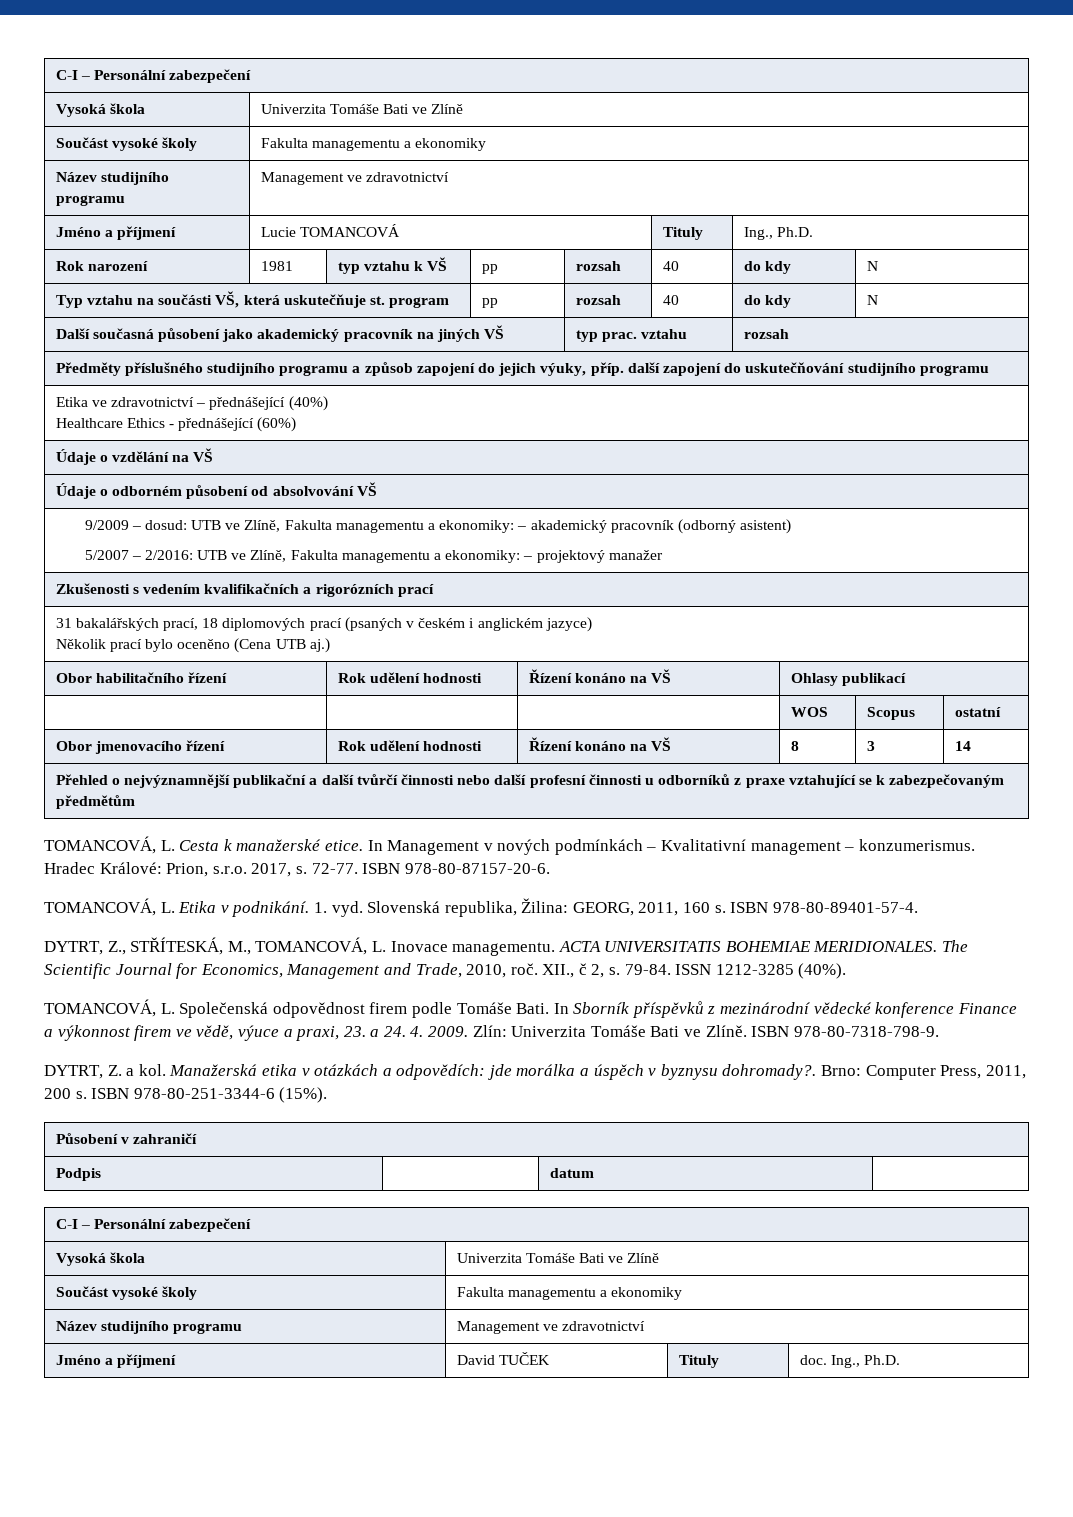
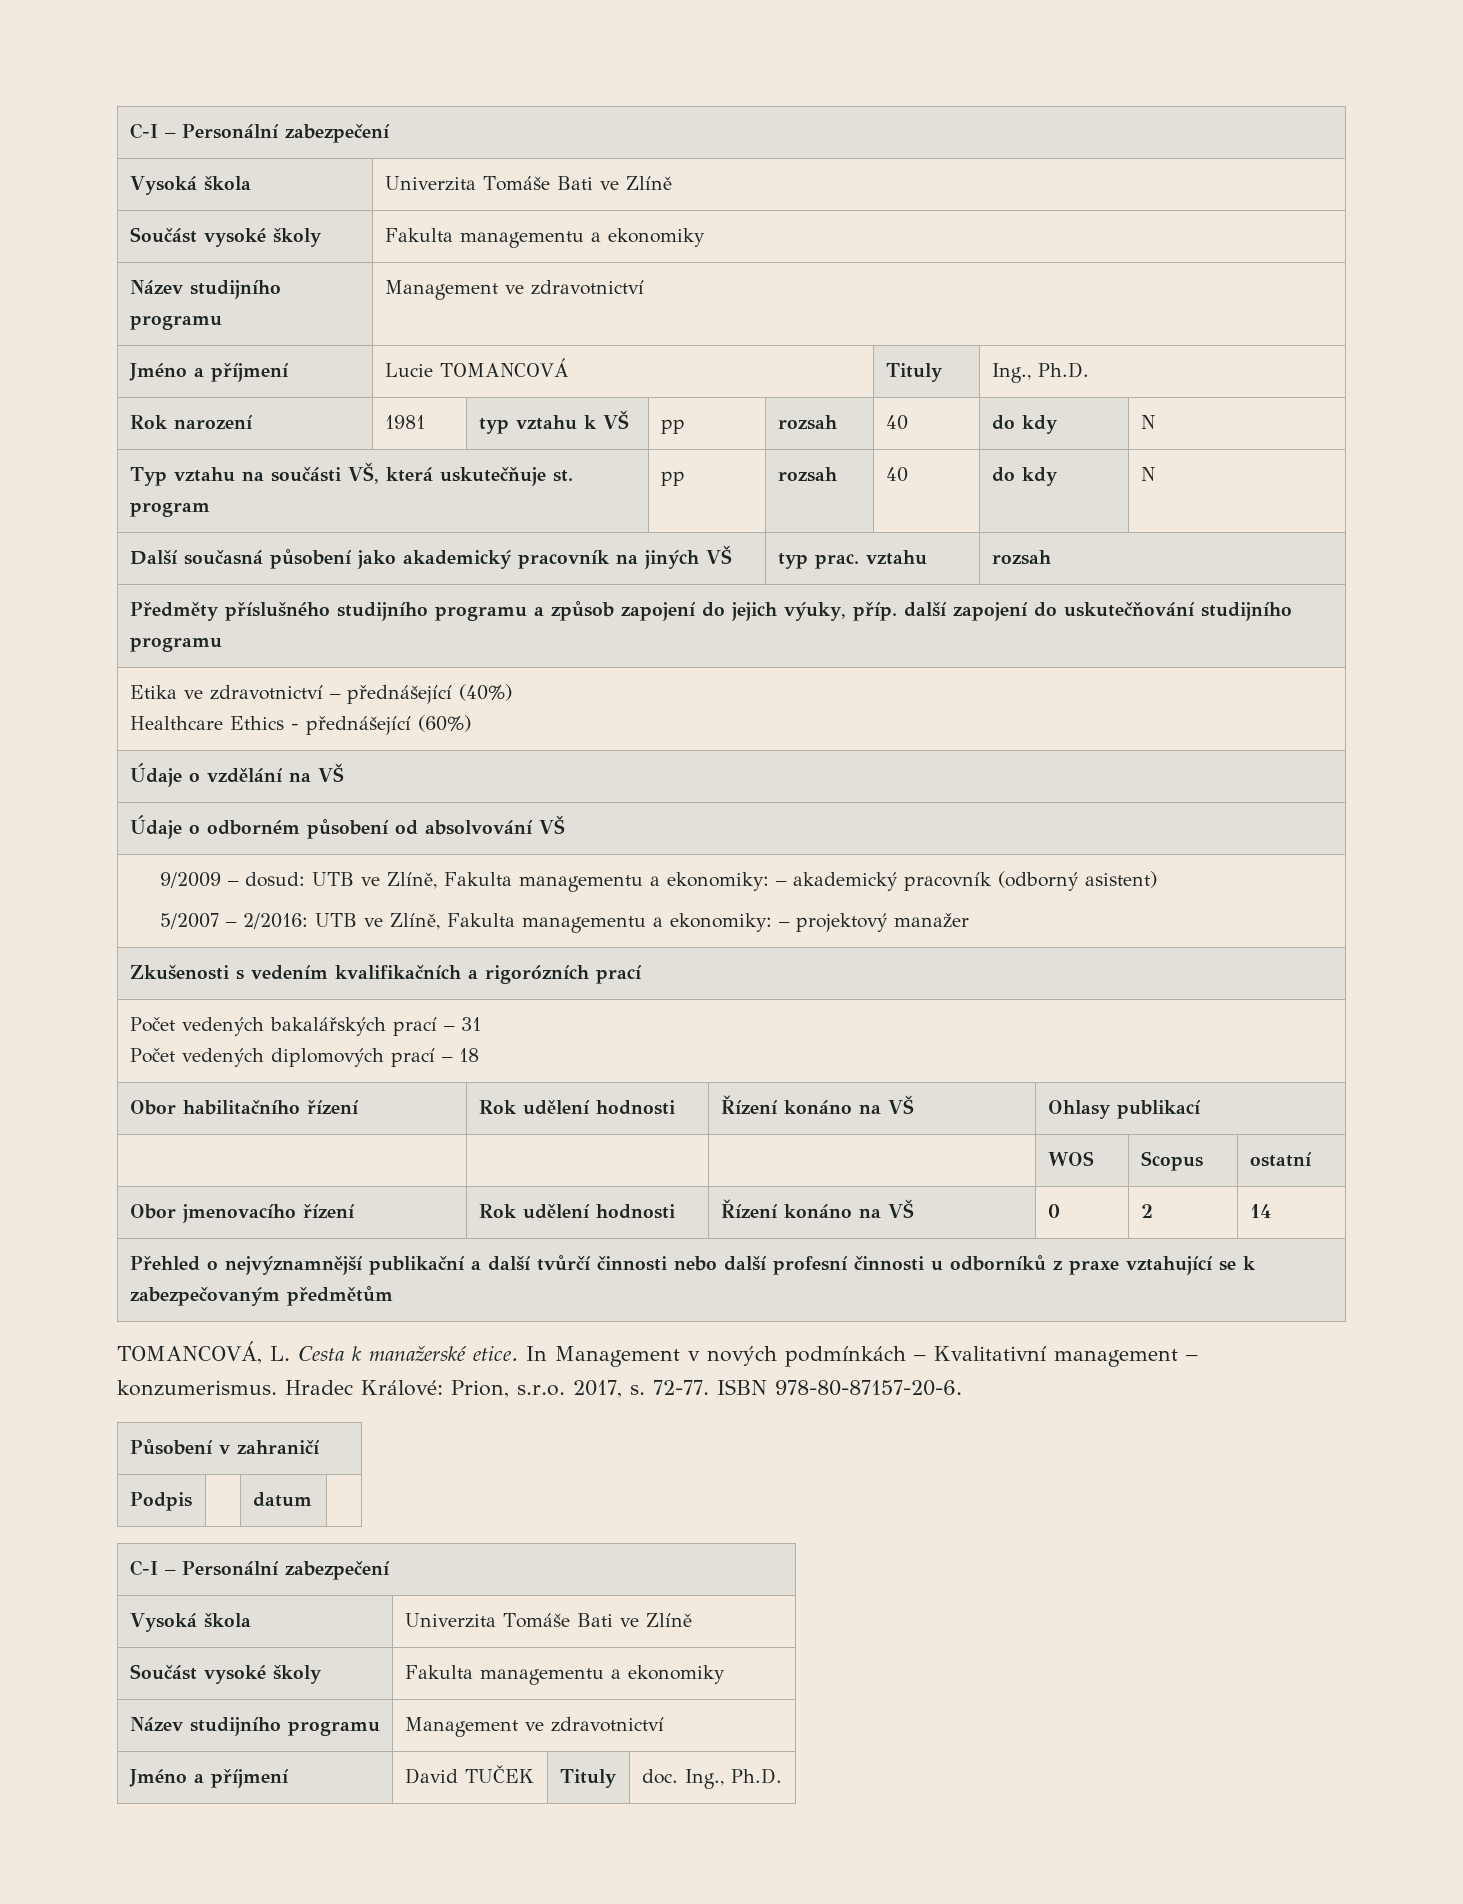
- 31 bakalářských prací, 18 diplomových prací (psaných v českém i anglickém jazyce)
- Několik prací bylo oceněno (Cena UTB aj.)
+ Počet vedených bakalářských prací – 31
+ Počet vedených diplomových prací – 18
- Obor jmenovacího řízení | Rok udělení hodnosti | Řízení konáno na VŠ | 8 | 3 | 14
+ Obor jmenovacího řízení | Rok udělení hodnosti | Řízení konáno na VŠ | 0 | 2 | 14
- TOMANCOVÁ, L. Etika v podnikání. 1. vyd. Slovenská republika, Žilina: GEORG, 2011, 160 s. ISBN 978-80-89401-57-4.
- DYTRT, Z., STŘÍTESKÁ, M., TOMANCOVÁ, L. Inovace managementu. ACTA UNIVERSITATIS BOHEMIAE MERIDIONALES. The Scientific Journal for Economics, Management and Trade, 2010, roč. XII., č 2, s. 79-84. ISSN 1212-3285 (40%).
- TOMANCOVÁ, L. Společenská odpovědnost firem podle Tomáše Bati. In Sborník příspěvků z mezinárodní vědecké konference Finance a výkonnost firem ve vědě, výuce a praxi, 23. a 24. 4. 2009. Zlín: Univerzita Tomáše Bati ve Zlíně. ISBN 978-80-7318-798-9.
- DYTRT, Z. a kol. Manažerská etika v otázkách a odpovědích: jde morálka a úspěch v byznysu dohromady?. Brno: Computer Press, 2011, 200 s. ISBN 978-80-251-3344-6 (15%).

